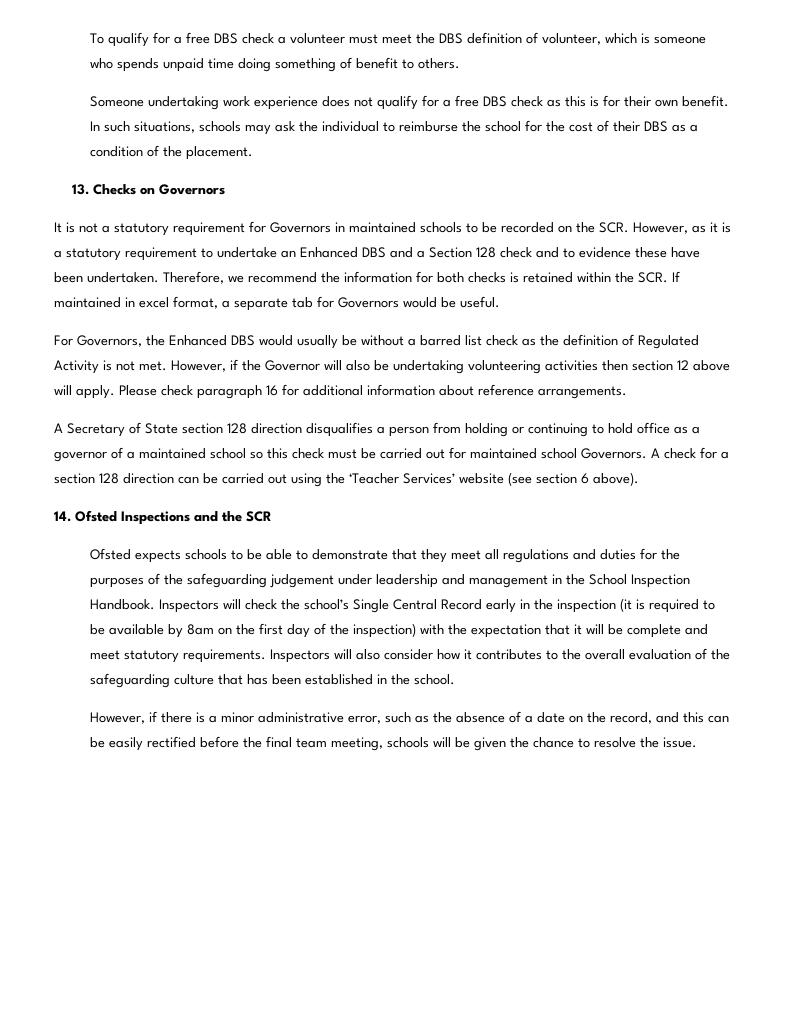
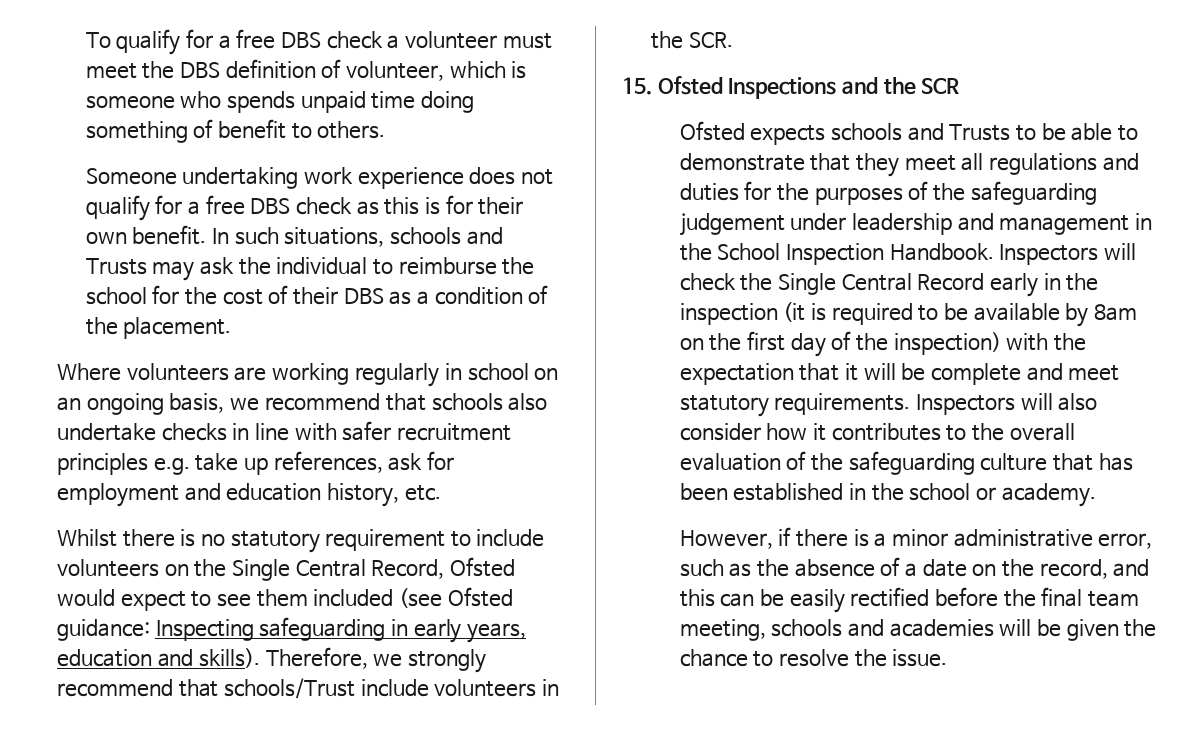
- In such situations, schools may ask the individual to reimburse the school for the cost of their DBS as a condition of the placement.
+ In such situations, schools and Trusts may ask the individual to reimburse the school for the cost of their DBS as a condition of the placement.
- 13. Checks on Governors
- It is not a statutory requirement for Governors in maintained schools to be recorded on the SCR. However, as it is a statutory requirement to undertake an Enhanced DBS and a Section 128 check and to evidence these have been undertaken. Therefore, we recommend the information for both checks is retained within the SCR. If maintained in excel format, a separate tab for Governors would be useful.
- For Governors, the Enhanced DBS would usually be without a barred list check as the definition of Regulated Activity is not met. However, if the Governor will also be undertaking volunteering activities then section 12 above will apply. Please check paragraph 16 for additional information about reference arrangements.
- A Secretary of State section 128 direction disqualifies a person from holding or continuing to hold office as a governor of a maintained school so this check must be carried out for maintained school Governors. A check for a section 128 direction can be carried out using the ‘Teacher Services’ website (see section 6 above).
- 14. Ofsted Inspections and the SCR
+ Where volunteers are working regularly in school on an ongoing basis, we recommend that schools also undertake checks in line with safer recruitment principles e.g. take up references, ask for employment and education history, etc.
+ Whilst there is no statutory requirement to include volunteers on the Single Central Record, Ofsted would expect to see them included (see Ofsted guidance: Inspecting safeguarding in early years, education and skills). Therefore, we strongly recommend that schools/Trust include volunteers in the SCR.
+ 15. Ofsted Inspections and the SCR
- Ofsted expects schools to be able to demonstrate that they meet all regulations and duties for the purposes of the safeguarding judgement under leadership and management in the School Inspection Handbook.
+ Ofsted expects schools and Trusts to be able to demonstrate that they meet all regulations and duties for the purposes of the safeguarding judgement under leadership and management in the School Inspection Handbook.
- Inspectors will check the school’s Single Central Record early in the inspection (it is required to be available by 8am on the first day of the inspection) with the expectation that it will be complete and meet statutory requirements.
+ Inspectors will check the Single Central Record early in the inspection (it is required to be available by 8am on the first day of the inspection) with the expectation that it will be complete and meet statutory requirements.
- Inspectors will also consider how it contributes to the overall evaluation of the safeguarding culture that has been established in the school.
+ Inspectors will also consider how it contributes to the overall evaluation of the safeguarding culture that has been established in the school or academy.
- However, if there is a minor administrative error, such as the absence of a date on the record, and this can be easily rectified before the final team meeting, schools will be given the chance to resolve the issue.
+ However, if there is a minor administrative error, such as the absence of a date on the record, and this can be easily rectified before the final team meeting, schools and academies will be given the chance to resolve the issue.

